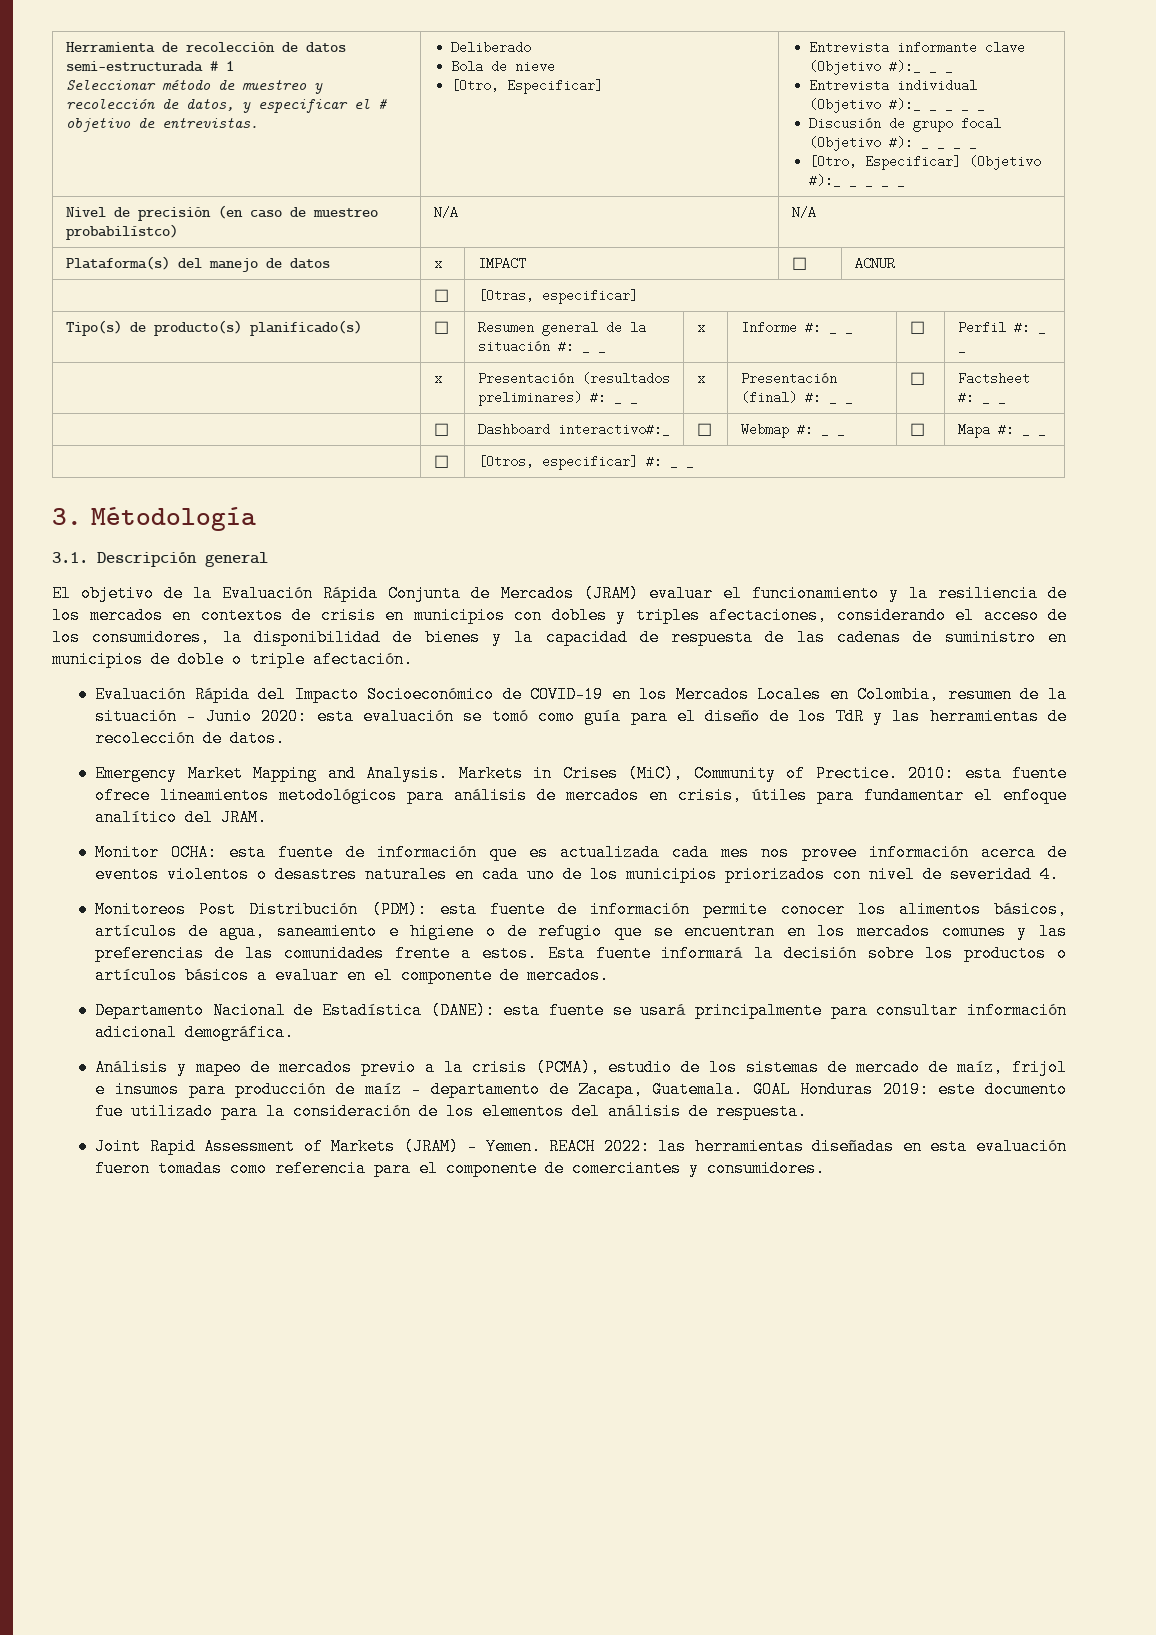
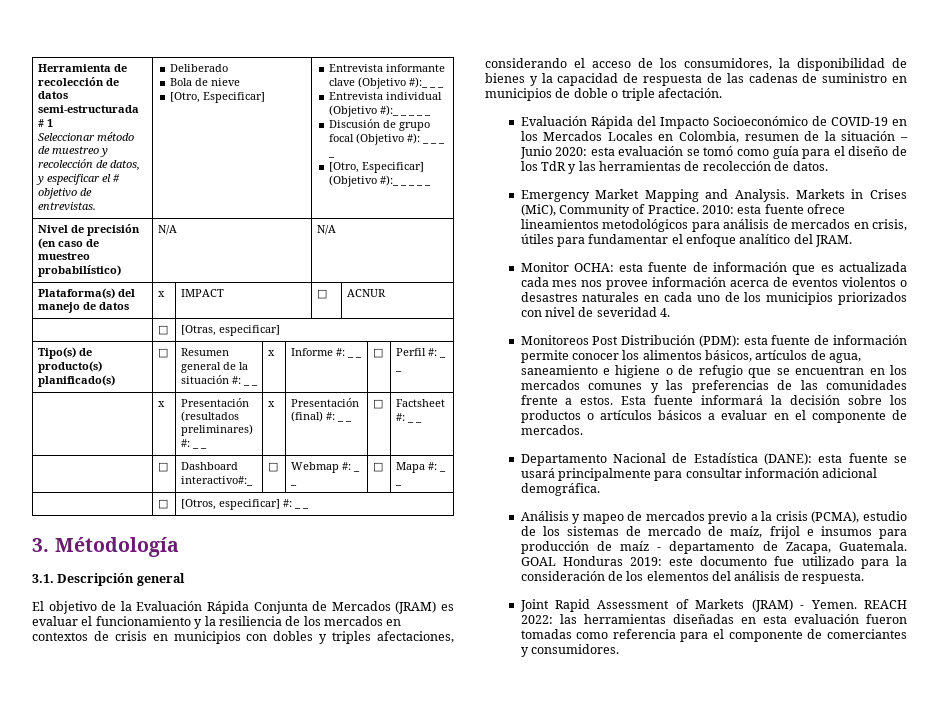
- Nivel de precisión (en caso de muestreo probabilístco) | N/A | N/A
+ Nivel de precisión (en caso de muestreo probabilístico) | N/A | N/A
- El objetivo de la Evaluación Rápida Conjunta de Mercados (JRAM) evaluar el funcionamiento y la resiliencia de los mercados en contextos de crisis en municipios con dobles y triples afectaciones, considerando el acceso de los consumidores, la disponibilidad de bienes y la capacidad de respuesta de las cadenas de suministro en municipios de doble o triple afectación.
+ El objetivo de la Evaluación Rápida Conjunta de Mercados (JRAM) es evaluar el funcionamiento y la resiliencia de los mercados en contextos de crisis en municipios con dobles y triples afectaciones, considerando el acceso de los consumidores, la disponibilidad de bienes y la capacidad de respuesta de las cadenas de suministro en municipios de doble o triple afectación.
- Markets in Crises (MiC), Community of Prectice.
+ Markets in Crises (MiC), Community of Practice.

